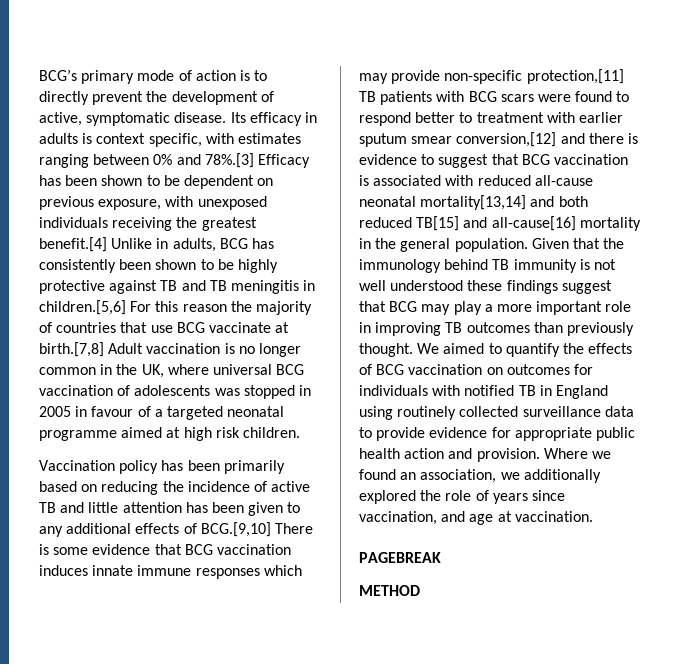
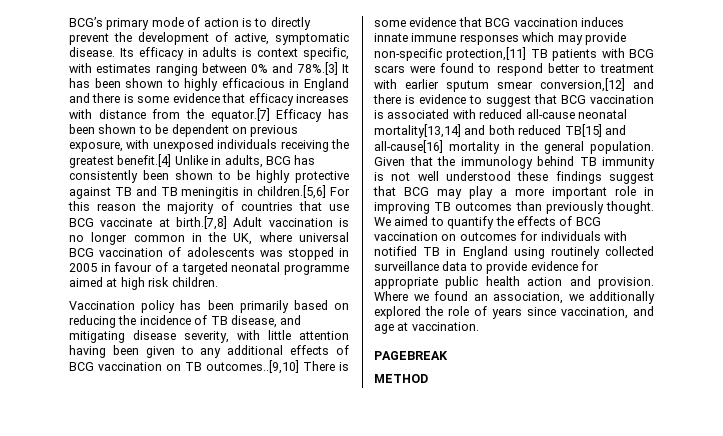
- Its efficacy in adults is context specific, with estimates ranging between 0% and 78%.[3] Efficacy has been shown to be dependent on previous exposure, with unexposed individuals receiving the greatest benefit.[4] Unlike in adults, BCG has consistently been shown to be highly protective against TB and TB meningitis in children.[5,6] For this reason the majority of countries that use BCG vaccinate at birth.[7,8] Adult vaccination is no longer common in the UK, where universal BCG vaccination of adolescents was stopped in 2005 in favour of a targeted neonatal programme aimed at high risk children.
+ Its efficacy in adults is context specific, with estimates ranging between 0% and 78%.[3] It has been shown to highly efficacious in England and there is some evidence that efficacy increases with distance from the equator.[7] Efficacy has been shown to be dependent on previous exposure, with unexposed individuals receiving the greatest benefit.[4] Unlike in adults, BCG has consistently been shown to be highly protective against TB and TB meningitis in children.[5,6] For this reason the majority of countries that use BCG vaccinate at birth.[7,8] Adult vaccination is no longer common in the UK, where universal BCG vaccination of adolescents was stopped in 2005 in favour of a targeted neonatal programme aimed at high risk children.
- Vaccination policy has been primarily based on reducing the incidence of active TB and little attention has been given to any additional effects of BCG.[9,10] There is some evidence that BCG vaccination induces innate immune responses which may provide non-specific protection,[11] TB patients with BCG scars were found to respond better to treatment with earlier sputum smear conversion,[12] and there is evidence to suggest that BCG vaccination is associated with reduced all-cause neonatal mortality[13,14] and both reduced TB[15] and all-cause[16] mortality in the general population.
+ Vaccination policy has been primarily based on reducing the incidence of TB disease, and mitigating disease severity, with little attention having been given to any additional effects of BCG vaccination on TB outcomes..[9,10] There is some evidence that BCG vaccination induces innate immune responses which may provide non-specific protection,[11] TB patients with BCG scars were found to respond better to treatment with earlier sputum smear conversion,[12] and there is evidence to suggest that BCG vaccination is associated with reduced all-cause neonatal mortality[13,14] and both reduced TB[15] and all-cause[16] mortality in the general population.

